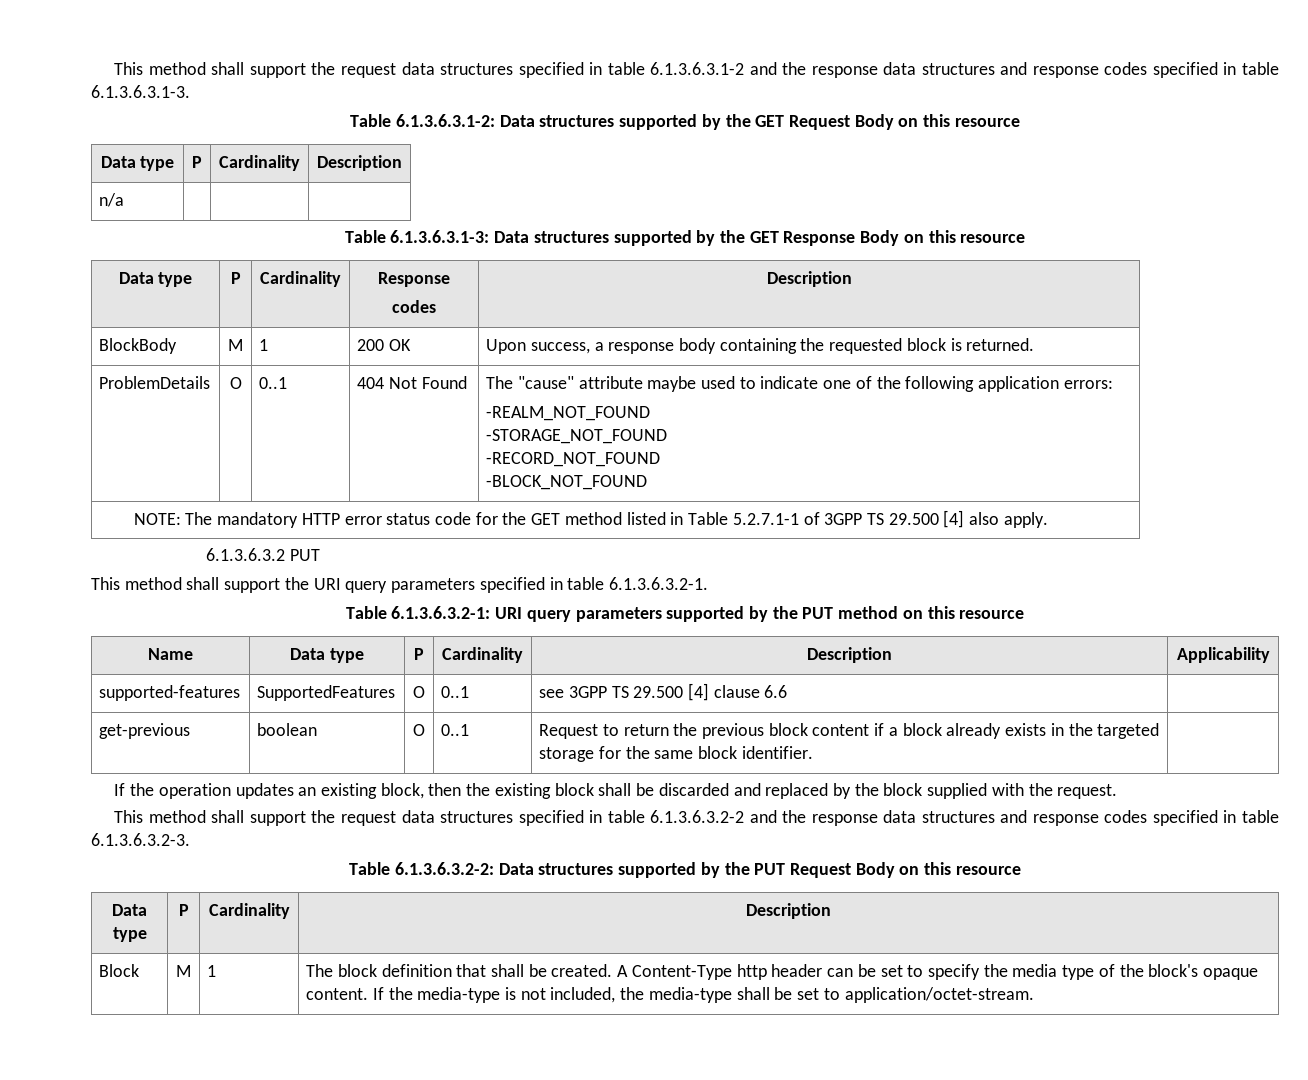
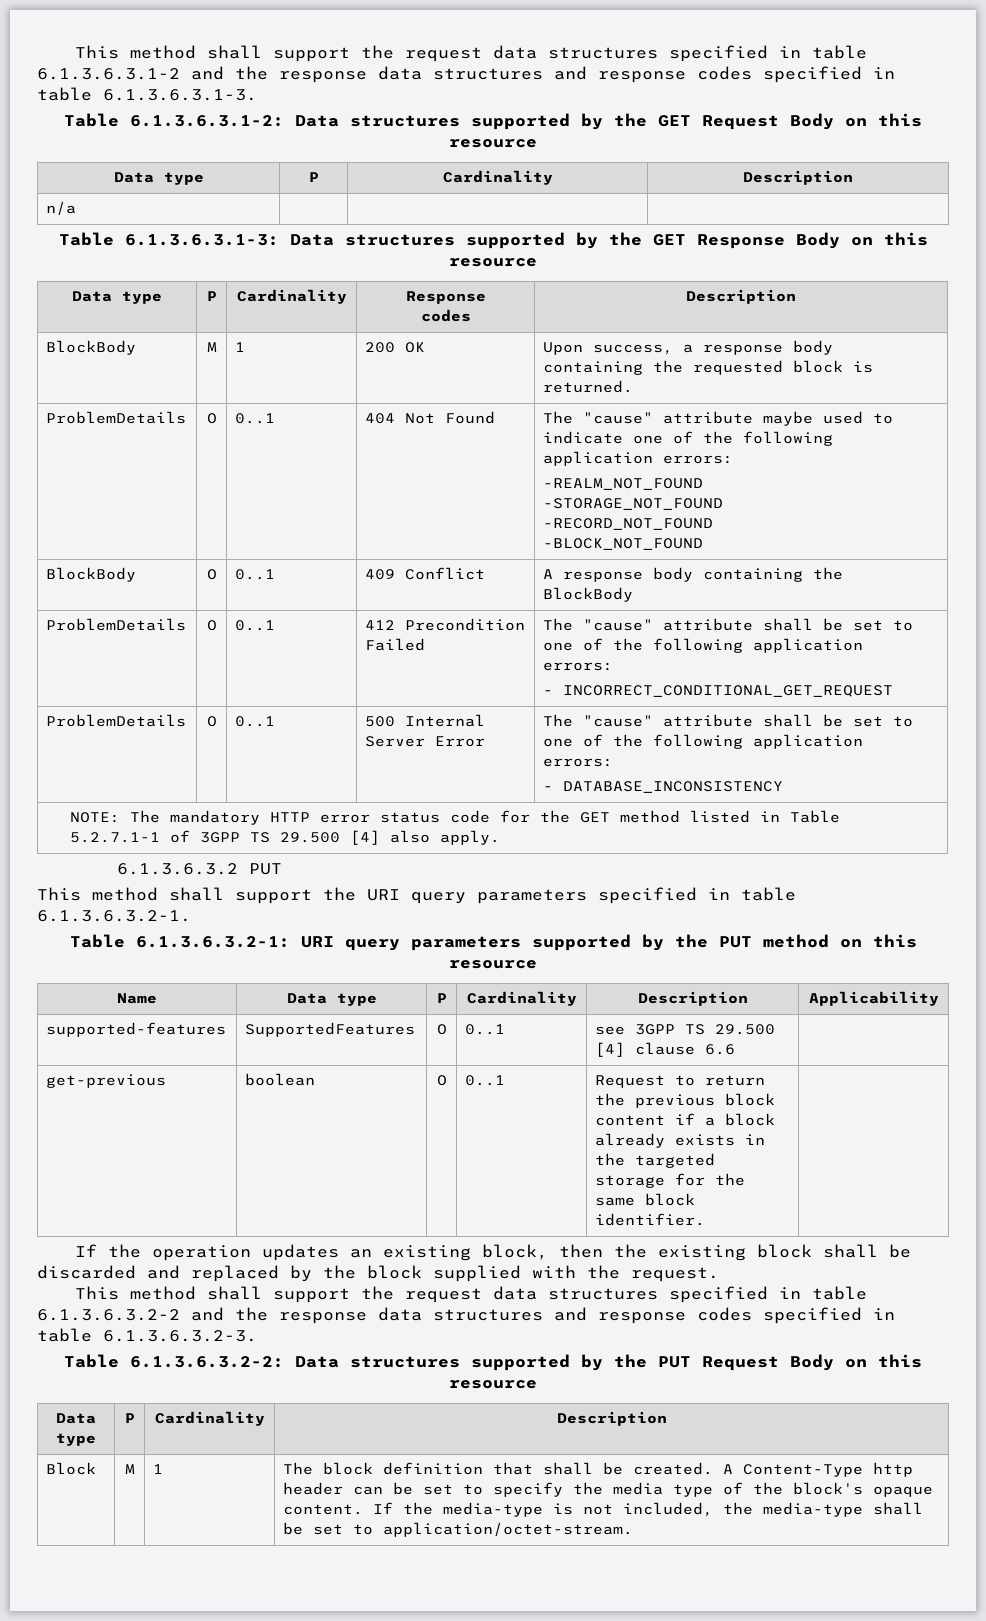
+ BlockBody | O | 0..1 | 409 Conflict | A response body containing the BlockBody
+ ProblemDetails | O | 0..1 | 412 Precondition Failed | The "cause" attribute shall be set to one of the following application errors:
+ - INCORRECT_CONDITIONAL_GET_REQUEST
+ ProblemDetails | O | 0..1 | 500 Internal Server Error | The "cause" attribute shall be set to one of the following application errors:
+ - DATABASE_INCONSISTENCY

